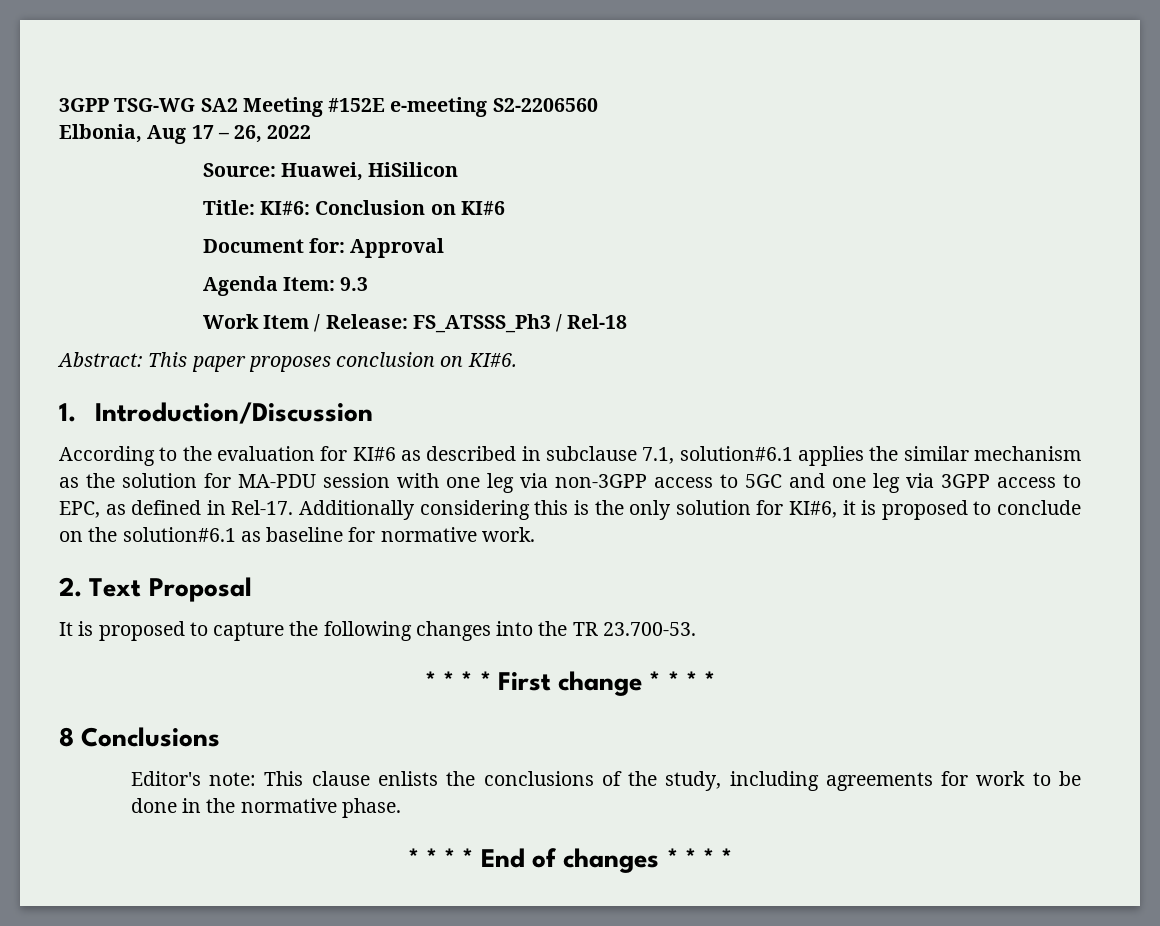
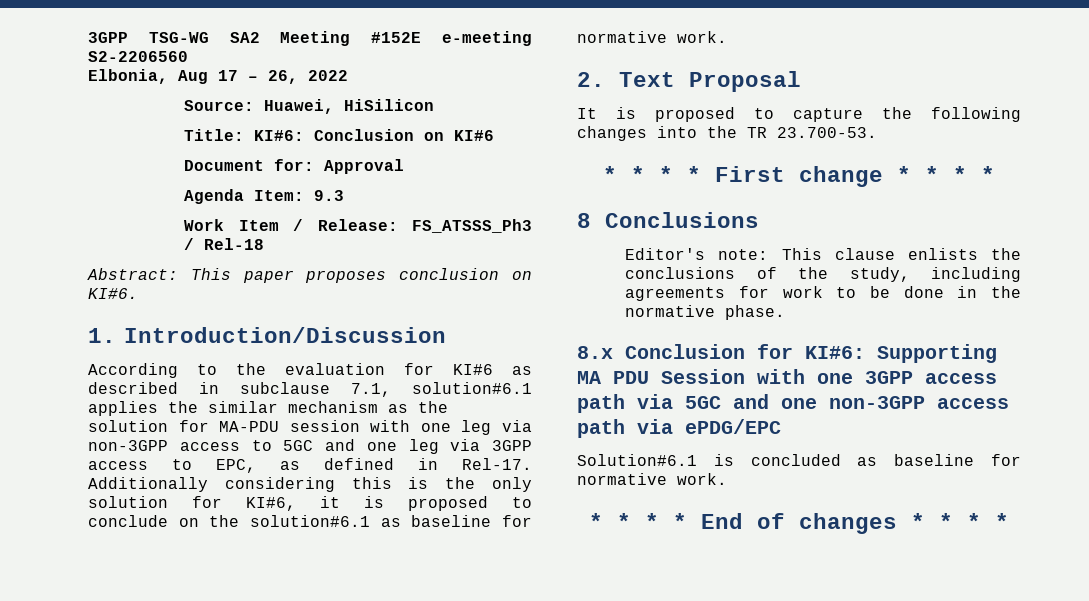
+ 8.x Conclusion for KI#6: Supporting MA PDU Session with one 3GPP access path via 5GC and one non-3GPP access path via ePDG/EPC
+ Solution#6.1 is concluded as baseline for normative work.

